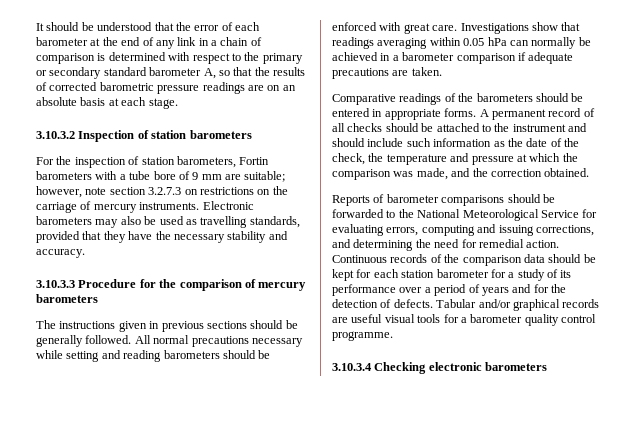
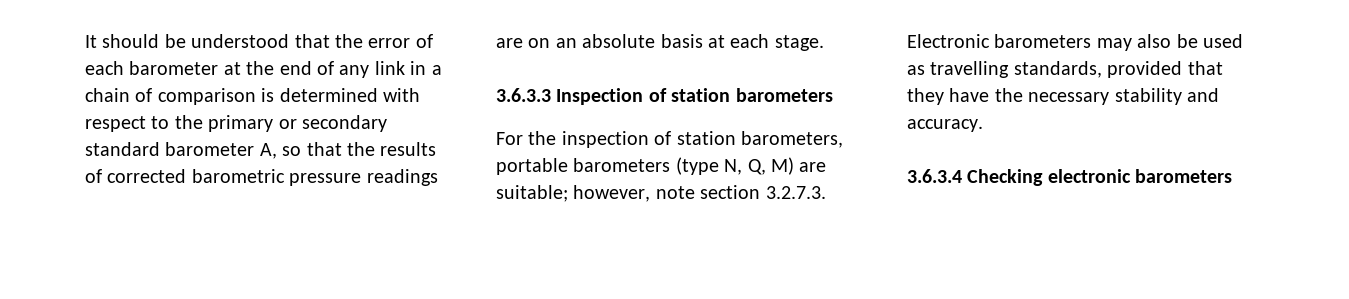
- 3.10.3.2 Inspection of station barometers
+ 3.6.3.3 Inspection of station barometers
- For the inspection of station barometers, Fortin barometers with a tube bore of 9 mm are suitable; however, note section 3.2.7.3 on restrictions on the carriage of mercury instruments. Electronic barometers may also be used as travelling standards, provided that they have the necessary stability and accuracy.
+ For the inspection of station barometers, portable barometers (type N, Q, M) are suitable; however, note section 3.2.7.3. Electronic barometers may also be used as travelling standards, provided that they have the necessary stability and accuracy.
- 3.10.3.3 Procedure for the comparison of mercury barometers
- The instructions given in previous sections should be generally followed. All normal precautions necessary while setting and reading barometers should be enforced with great care. Investigations show that readings averaging within 0.05 hPa can normally be achieved in a barometer comparison if adequate precautions are taken.
- Comparative readings of the barometers should be entered in appropriate forms. A permanent record of all checks should be attached to the instrument and should include such information as the date of the check, the temperature and pressure at which the comparison was made, and the correction obtained.
- Reports of barometer comparisons should be forwarded to the National Meteorological Service for evaluating errors, computing and issuing corrections, and determining the need for remedial action. Continuous records of the comparison data should be kept for each station barometer for a study of its performance over a period of years and for the detection of defects. Tabular and/or graphical records are useful visual tools for a barometer quality control programme.
- 3.10.3.4 Checking electronic barometers
+ 3.6.3.4 Checking electronic barometers

